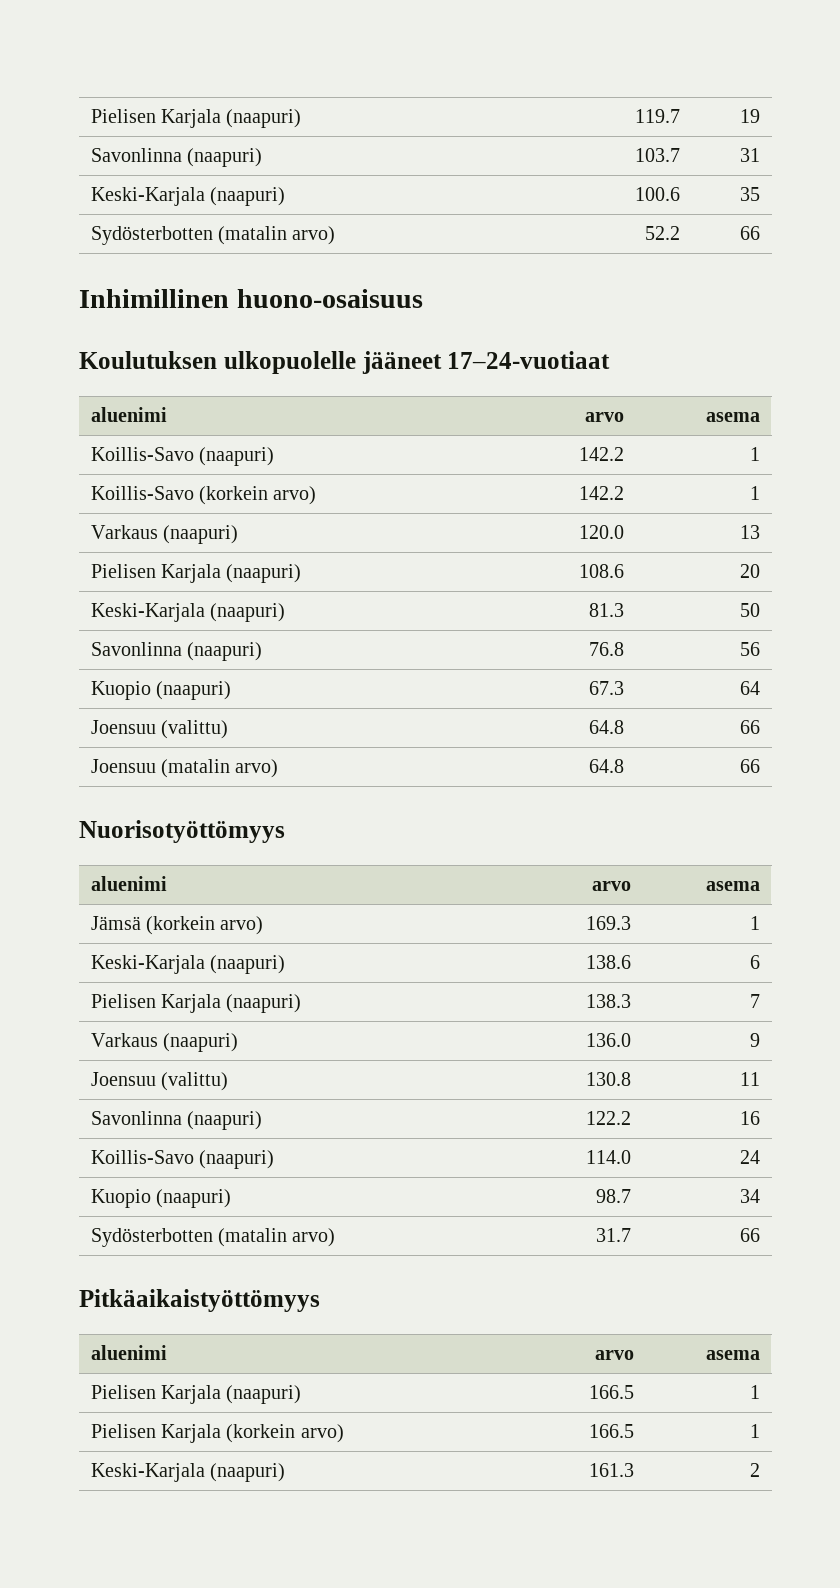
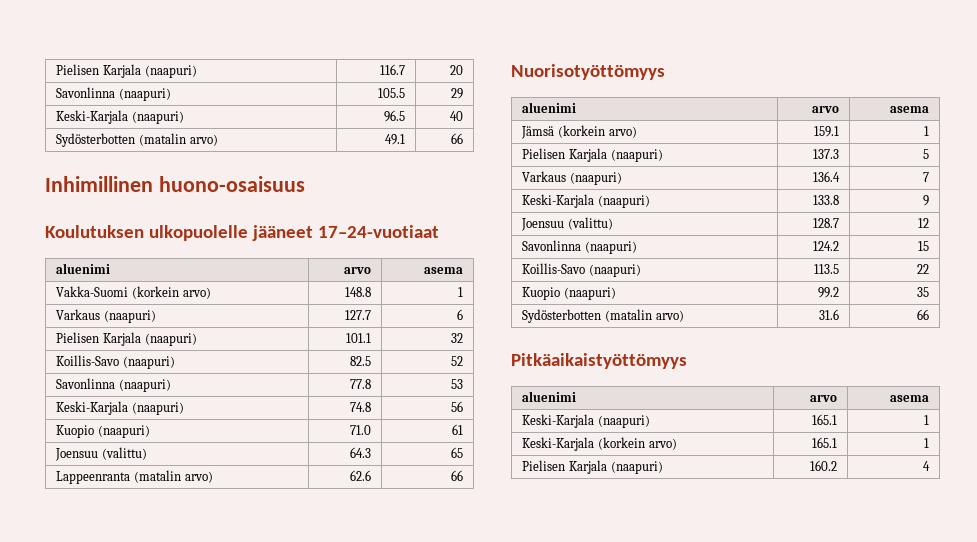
- Pielisen Karjala (naapuri) | 119.7 | 19
- Savonlinna (naapuri) | 103.7 | 31
- Keski-Karjala (naapuri) | 100.6 | 35
- Sydösterbotten (matalin arvo) | 52.2 | 66
+ Pielisen Karjala (naapuri) | 116.7 | 20
+ Savonlinna (naapuri) | 105.5 | 29
+ Keski-Karjala (naapuri) | 96.5 | 40
+ Sydösterbotten (matalin arvo) | 49.1 | 66
- Koillis-Savo (naapuri) | 142.2 | 1
- Koillis-Savo (korkein arvo) | 142.2 | 1
+ Vakka-Suomi (korkein arvo) | 148.8 | 1
- Varkaus (naapuri) | 120.0 | 13
- Pielisen Karjala (naapuri) | 108.6 | 20
- Keski-Karjala (naapuri) | 81.3 | 50
- Savonlinna (naapuri) | 76.8 | 56
+ Varkaus (naapuri) | 127.7 | 6
+ Pielisen Karjala (naapuri) | 101.1 | 32
+ Koillis-Savo (naapuri) | 82.5 | 52
+ Savonlinna (naapuri) | 77.8 | 53
+ Keski-Karjala (naapuri) | 74.8 | 56
- Kuopio (naapuri) | 67.3 | 64
- Joensuu (valittu) | 64.8 | 66
- Joensuu (matalin arvo) | 64.8 | 66
+ Kuopio (naapuri) | 71.0 | 61
+ Joensuu (valittu) | 64.3 | 65
+ Lappeenranta (matalin arvo) | 62.6 | 66
- Jämsä (korkein arvo) | 169.3 | 1
- Keski-Karjala (naapuri) | 138.6 | 6
- Pielisen Karjala (naapuri) | 138.3 | 7
- Varkaus (naapuri) | 136.0 | 9
+ Jämsä (korkein arvo) | 159.1 | 1
+ Pielisen Karjala (naapuri) | 137.3 | 5
+ Varkaus (naapuri) | 136.4 | 7
+ Keski-Karjala (naapuri) | 133.8 | 9
- Joensuu (valittu) | 130.8 | 11
- Savonlinna (naapuri) | 122.2 | 16
- Koillis-Savo (naapuri) | 114.0 | 24
- Kuopio (naapuri) | 98.7 | 34
- Sydösterbotten (matalin arvo) | 31.7 | 66
+ Joensuu (valittu) | 128.7 | 12
+ Savonlinna (naapuri) | 124.2 | 15
+ Koillis-Savo (naapuri) | 113.5 | 22
+ Kuopio (naapuri) | 99.2 | 35
+ Sydösterbotten (matalin arvo) | 31.6 | 66
- Pielisen Karjala (naapuri) | 166.5 | 1
- Pielisen Karjala (korkein arvo) | 166.5 | 1
- Keski-Karjala (naapuri) | 161.3 | 2
+ Keski-Karjala (naapuri) | 165.1 | 1
+ Keski-Karjala (korkein arvo) | 165.1 | 1
+ Pielisen Karjala (naapuri) | 160.2 | 4

